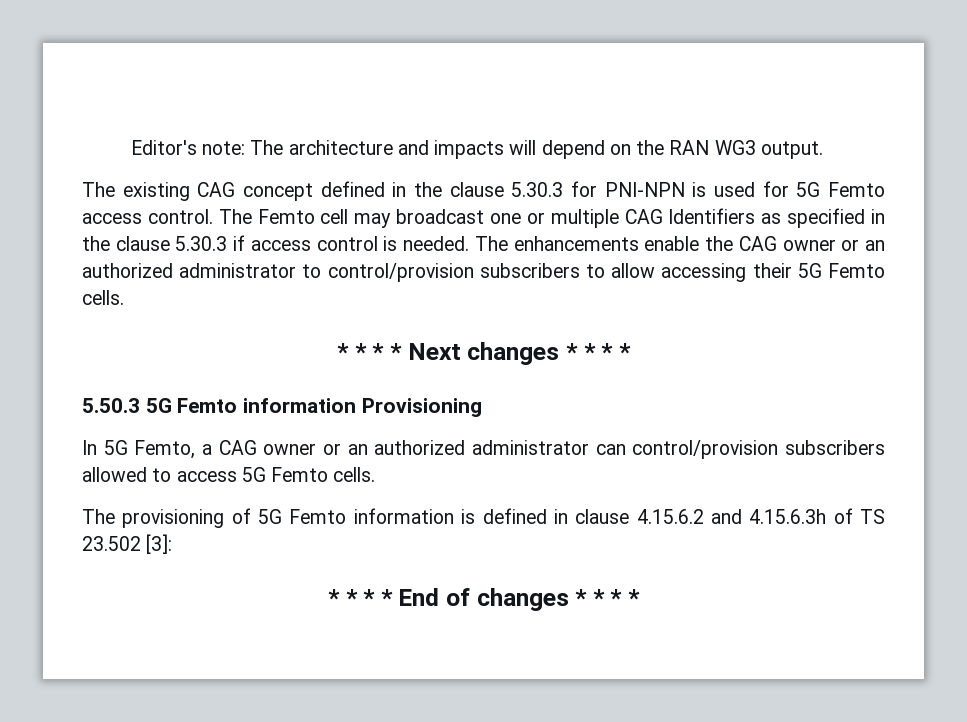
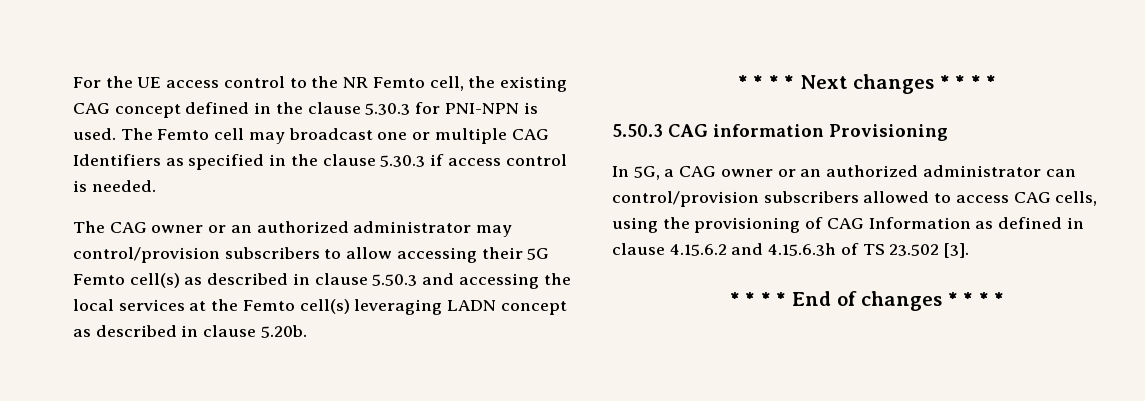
- Editor's note: The architecture and impacts will depend on the RAN WG3 output.
- The existing CAG concept defined in the clause 5.30.3 for PNI-NPN is used for 5G Femto access control.
+ For the UE access control to the NR Femto cell, the existing CAG concept defined in the clause 5.30.3 for PNI-NPN is used.
- The Femto cell may broadcast one or multiple CAG Identifiers as specified in the clause 5.30.3 if access control is needed. The enhancements enable the CAG owner or an authorized administrator to control/provision subscribers to allow accessing their 5G Femto cells.
+ The Femto cell may broadcast one or multiple CAG Identifiers as specified in the clause 5.30.3 if access control is needed.
+ The CAG owner or an authorized administrator may control/provision subscribers to allow accessing their 5G Femto cell(s) as described in clause 5.50.3 and accessing the local services at the Femto cell(s) leveraging LADN concept as described in clause 5.20b.
- 5.50.3 5G Femto information Provisioning
+ 5.50.3 CAG information Provisioning
- In 5G Femto, a CAG owner or an authorized administrator can control/provision subscribers allowed to access 5G Femto cells.
- The provisioning of 5G Femto information is defined in clause 4.15.6.2 and 4.15.6.3h of TS 23.502 [3]:
+ In 5G, a CAG owner or an authorized administrator can control/provision subscribers allowed to access CAG cells, using the provisioning of CAG Information as defined in clause 4.15.6.2 and 4.15.6.3h of TS 23.502 [3].

